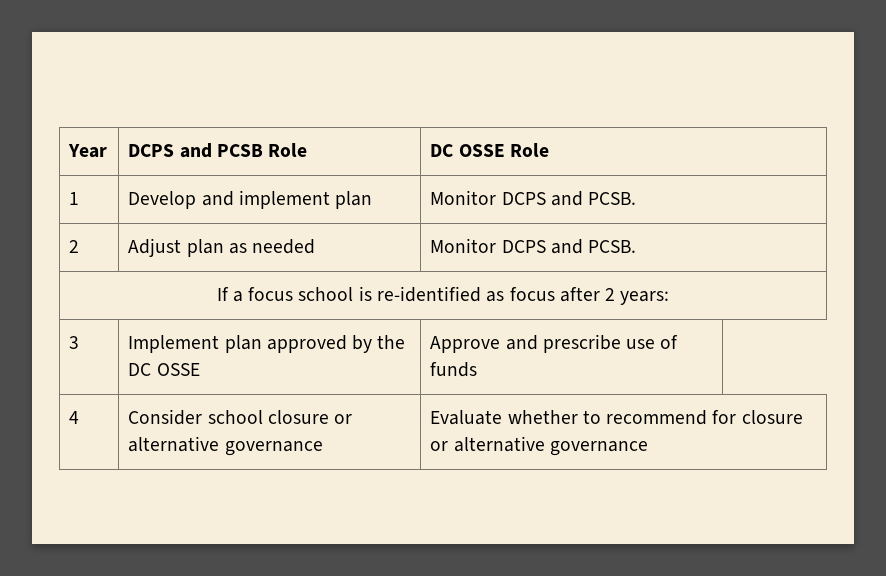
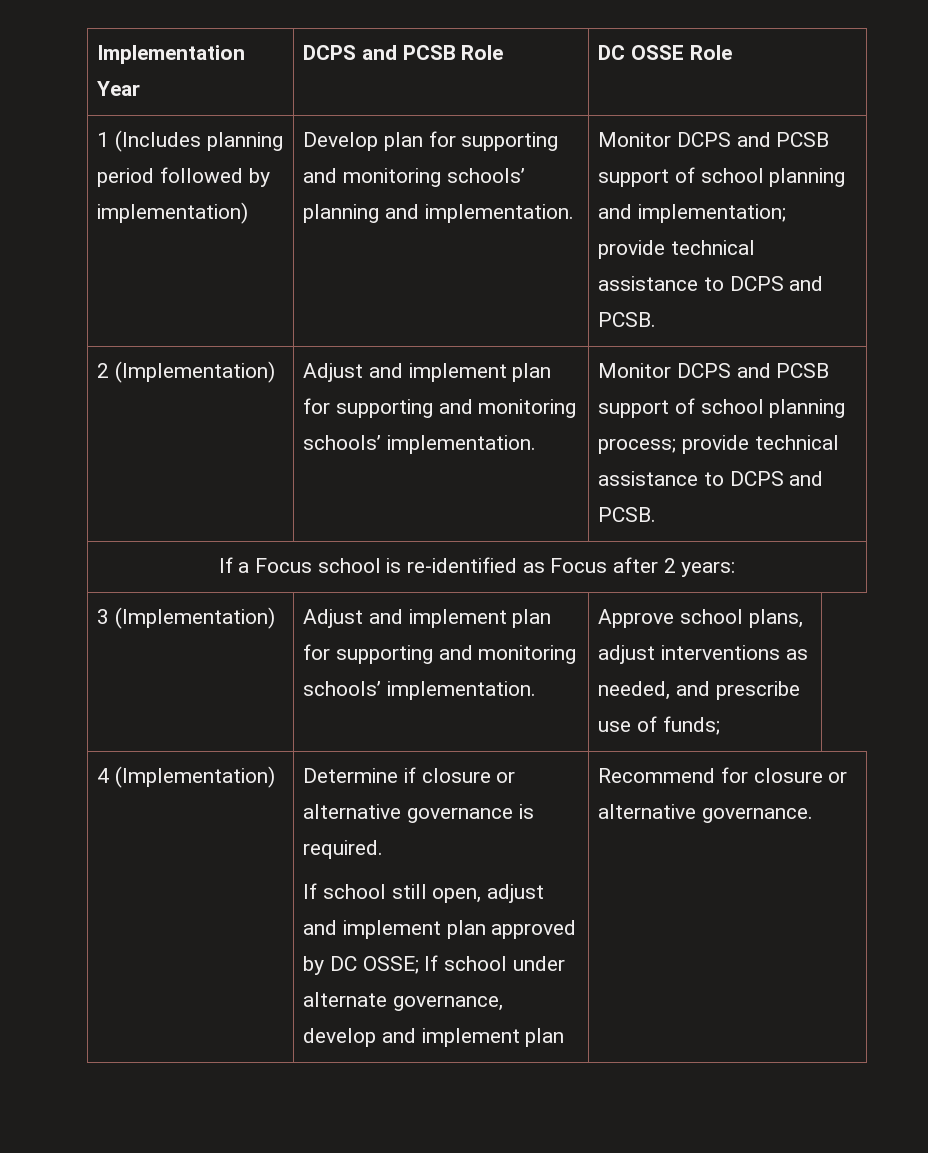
- Year | DCPS and PCSB Role | DC OSSE Role
+ Implementation Year | DCPS and PCSB Role | DC OSSE Role
- 1 | Develop and implement plan | Monitor DCPS and PCSB.
+ 1 (Includes planning period followed by implementation) | Develop plan for supporting and monitoring schools’ planning and implementation. | Monitor DCPS and PCSB support of school planning and implementation; provide technical assistance to DCPS and PCSB.
- 2 | Adjust plan as needed | Monitor DCPS and PCSB.
+ 2 (Implementation) | Adjust and implement plan for supporting and monitoring schools’ implementation. | Monitor DCPS and PCSB support of school planning process; provide technical assistance to DCPS and PCSB.
- If a focus school is re-identified as focus after 2 years:
+ If a Focus school is re-identified as Focus after 2 years:
- 3 | Implement plan approved by the DC OSSE | Approve and prescribe use of funds
+ 3 (Implementation) | Adjust and implement plan for supporting and monitoring schools’ implementation. | Approve school plans, adjust interventions as needed, and prescribe use of funds;
- 4 | Consider school closure or alternative governance | Evaluate whether to recommend for closure or alternative governance
+ 4 (Implementation) | Determine if closure or alternative governance is required.
+ If school still open, adjust and implement plan approved by DC OSSE; If school under alternate governance, develop and implement plan | Recommend for closure or alternative governance.

